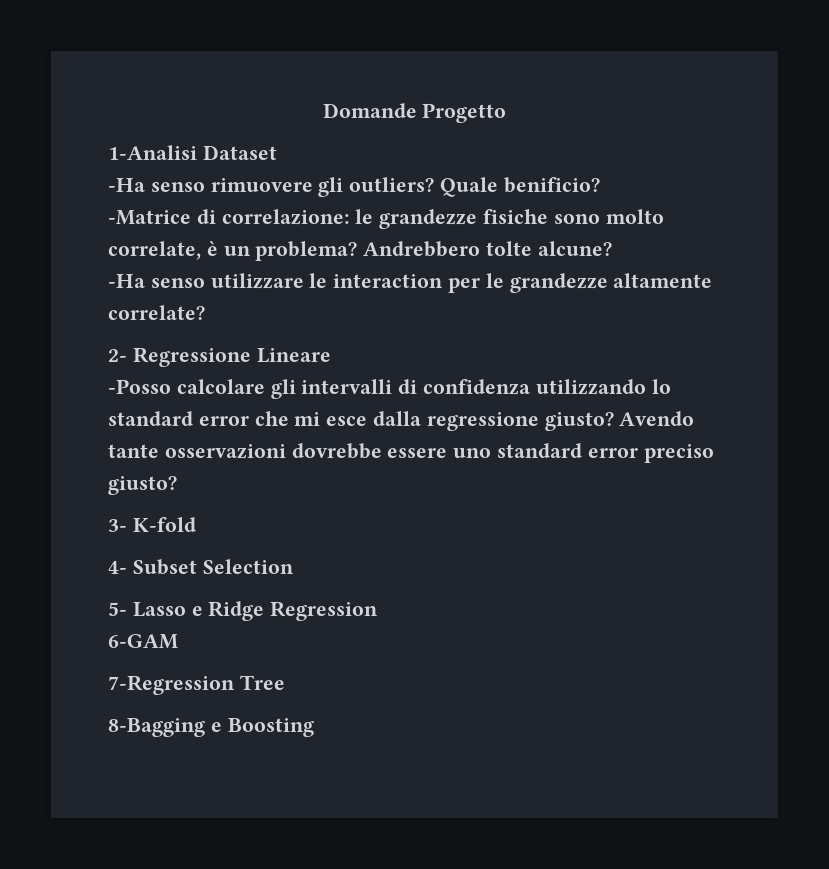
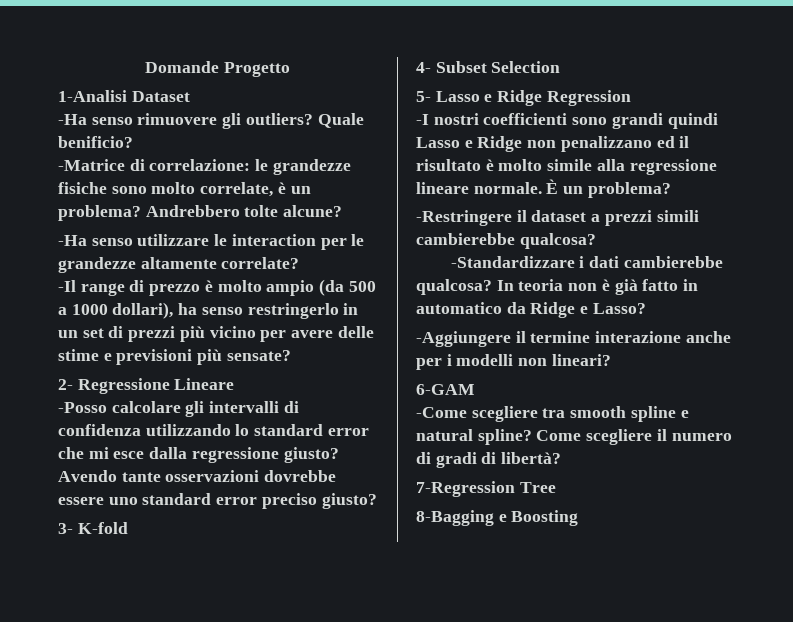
+ -Il range di prezzo è molto ampio (da 500 a 1000 dollari), ha senso restringerlo in un set di prezzi più vicino per avere delle stime e previsioni più sensate?
+ -I nostri coefficienti sono grandi quindi Lasso e Ridge non penalizzano ed il risultato è molto simile alla regressione lineare normale. È un problema?
+ -Restringere il dataset a prezzi simili cambierebbe qualcosa?
+ -Standardizzare i dati cambierebbe qualcosa? In teoria non è già fatto in automatico da Ridge e Lasso?
+ -Aggiungere il termine interazione anche per i modelli non lineari?
  6-GAM
+ -Come scegliere tra smooth spline e natural spline? Come scegliere il numero di gradi di libertà?

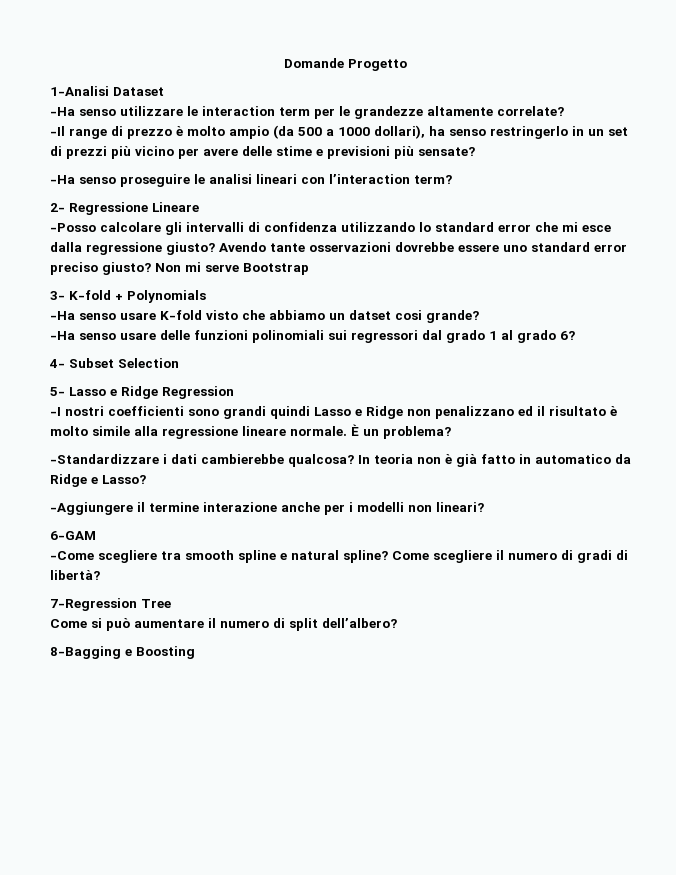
- -Ha senso rimuovere gli outliers? Quale benificio?
- -Matrice di correlazione: le grandezze fisiche sono molto correlate, è un problema? Andrebbero tolte alcune?
- -Ha senso utilizzare le interaction per le grandezze altamente correlate?
+ -Ha senso utilizzare le interaction term per le grandezze altamente correlate?
+ -Ha senso proseguire le analisi lineari con l’interaction term?
- Avendo tante osservazioni dovrebbe essere uno standard error preciso giusto?
- 3- K-fold
+ Avendo tante osservazioni dovrebbe essere uno standard error preciso giusto? Non mi serve Bootstrap
+ 3- K-fold + Polynomials
+ -Ha senso usare K-fold visto che abbiamo un datset cosi grande?
+ -Ha senso usare delle funzioni polinomiali sui regressori dal grado 1 al grado 6?
- -Restringere il dataset a prezzi simili cambierebbe qualcosa?
+ Come si può aumentare il numero di split dell’albero?

